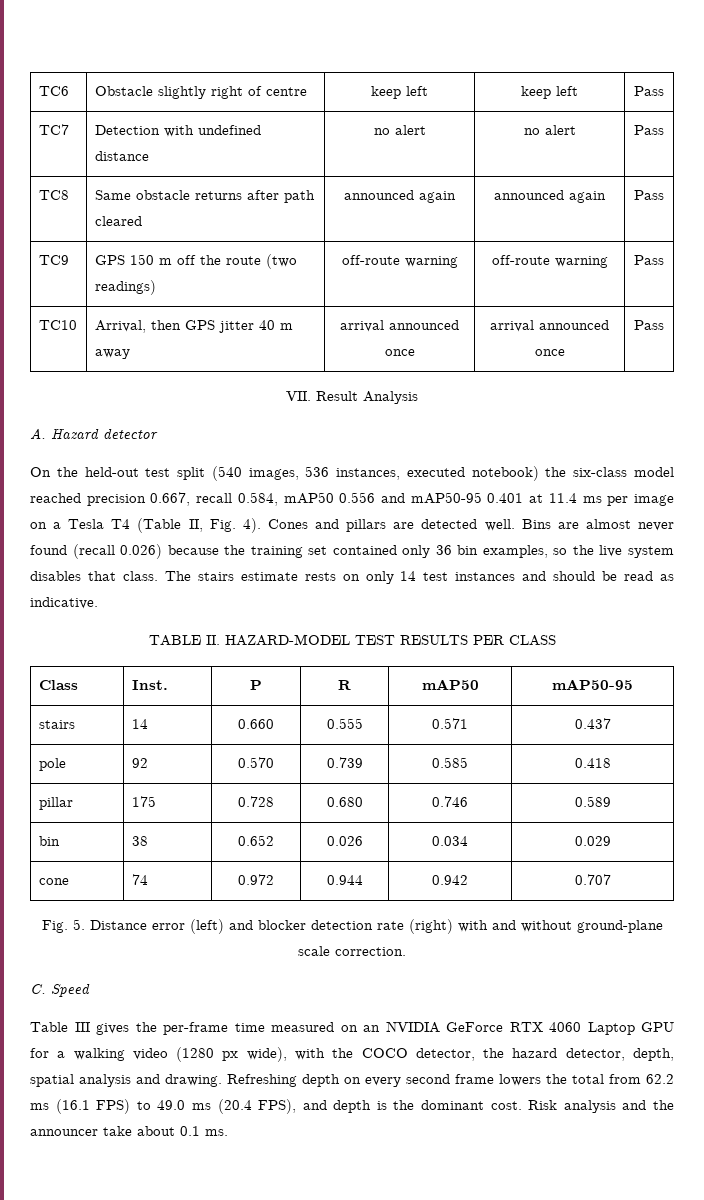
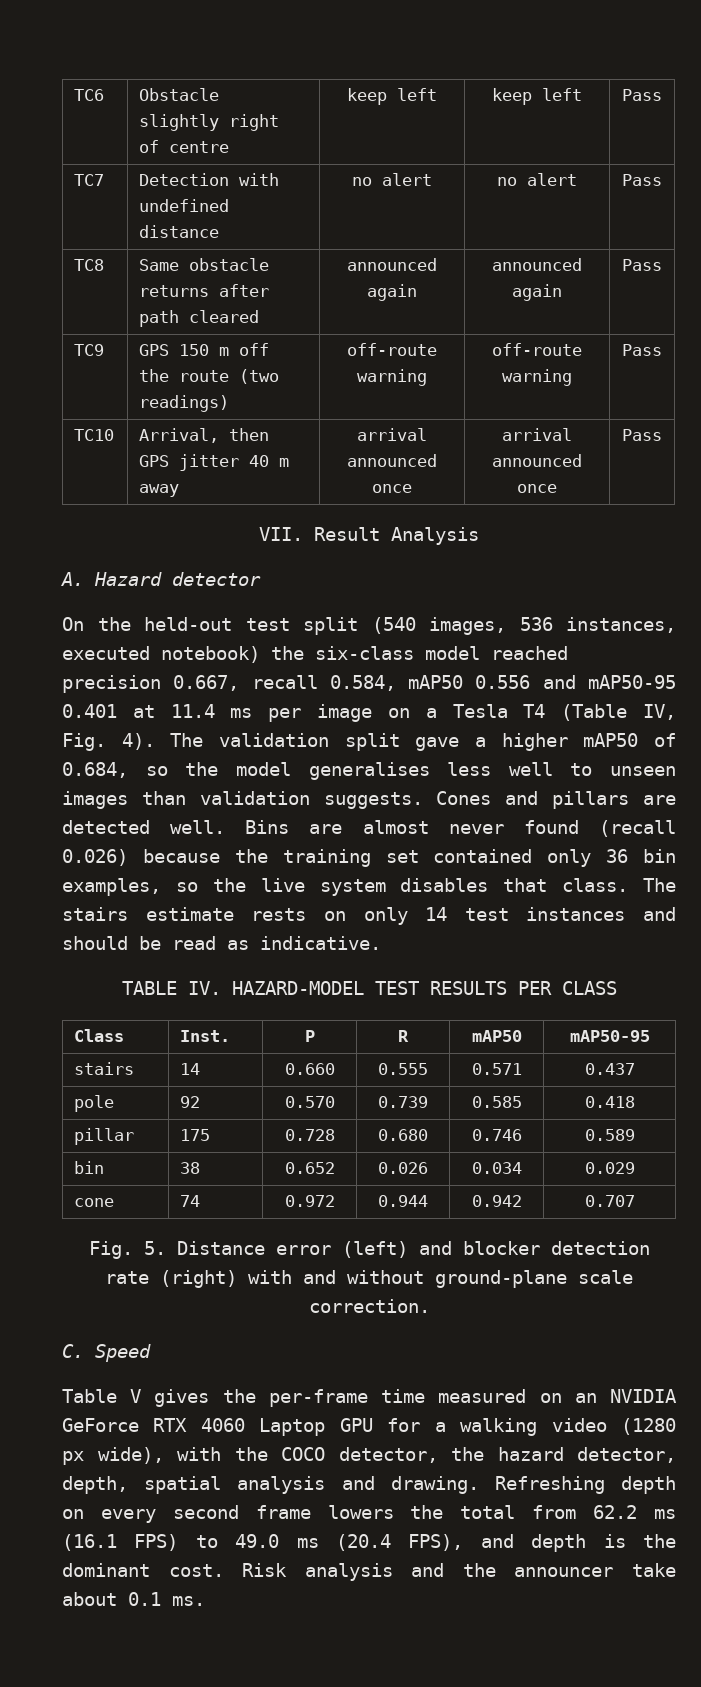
- On the held-out test split (540 images, 536 instances, executed notebook) the six-class model reached precision 0.667, recall 0.584, mAP50 0.556 and mAP50-95 0.401 at 11.4 ms per image on a Tesla T4 (Table II, Fig. 4).
+ On the held-out test split (540 images, 536 instances, executed notebook) the six-class model reached precision 0.667, recall 0.584, mAP50 0.556 and mAP50-95 0.401 at 11.4 ms per image on a Tesla T4 (Table IV, Fig. 4).
+ The validation split gave a higher mAP50 of 0.684, so the model generalises less well to unseen images than validation suggests.
- TABLE II. HAZARD-MODEL TEST RESULTS PER CLASS
+ TABLE IV. HAZARD-MODEL TEST RESULTS PER CLASS
- Table III gives the per-frame time measured on an NVIDIA GeForce RTX 4060 Laptop GPU for a walking video (1280 px wide), with the COCO detector, the hazard detector, depth, spatial analysis and drawing.
+ Table V gives the per-frame time measured on an NVIDIA GeForce RTX 4060 Laptop GPU for a walking video (1280 px wide), with the COCO detector, the hazard detector, depth, spatial analysis and drawing.

